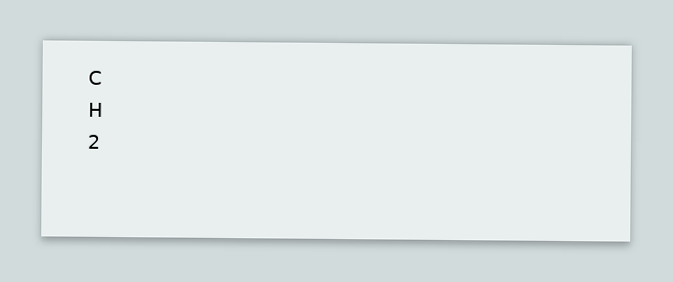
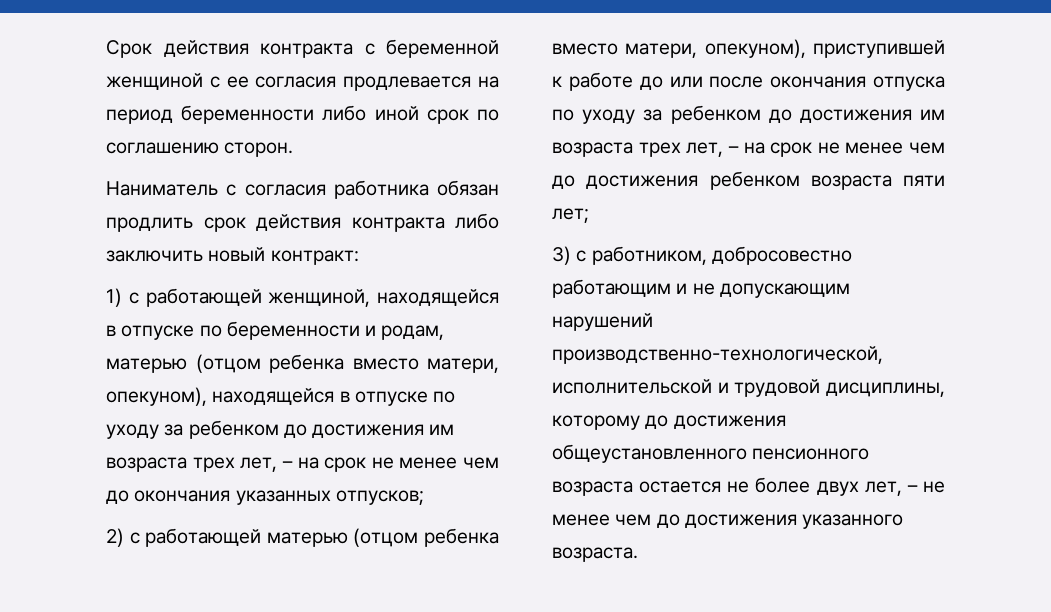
- С
- Н
- 2
+ Срок действия контракта с беременной женщиной с ее согласия продлевается на период беременности либо иной срок по соглашению сторон.
+ Наниматель с согласия работника обязан продлить срок действия контракта либо заключить новый контракт:
+ 1) с работающей женщиной, находящейся в отпуске по беременности и родам, матерью (отцом ребенка вместо матери, опекуном), находящейся в отпуске по уходу за ребенком до достижения им возраста трех лет, – на срок не менее чем до окончания указанных отпусков;
+ 2) с работающей матерью (отцом ребенка вместо матери, опекуном), приступившей к работе до или после окончания отпуска по уходу за ребенком до достижения им возраста трех лет, – на срок не менее чем до достижения ребенком возраста пяти лет;
+ 3) с работником, добросовестно работающим и не допускающим нарушений производственно-технологической, исполнительской и трудовой дисциплины, которому до достижения общеустановленного пенсионного возраста остается не более двух лет, – не менее чем до достижения указанного возраста.

